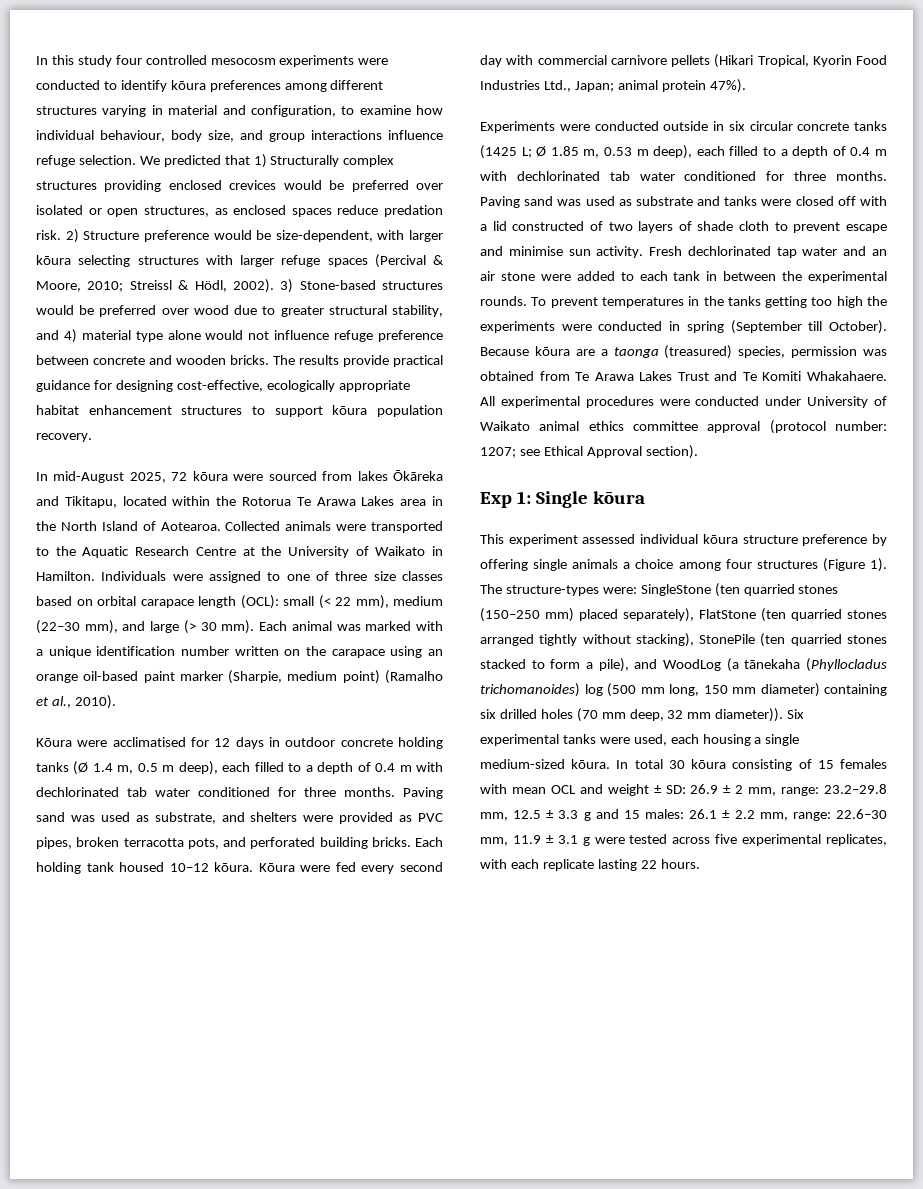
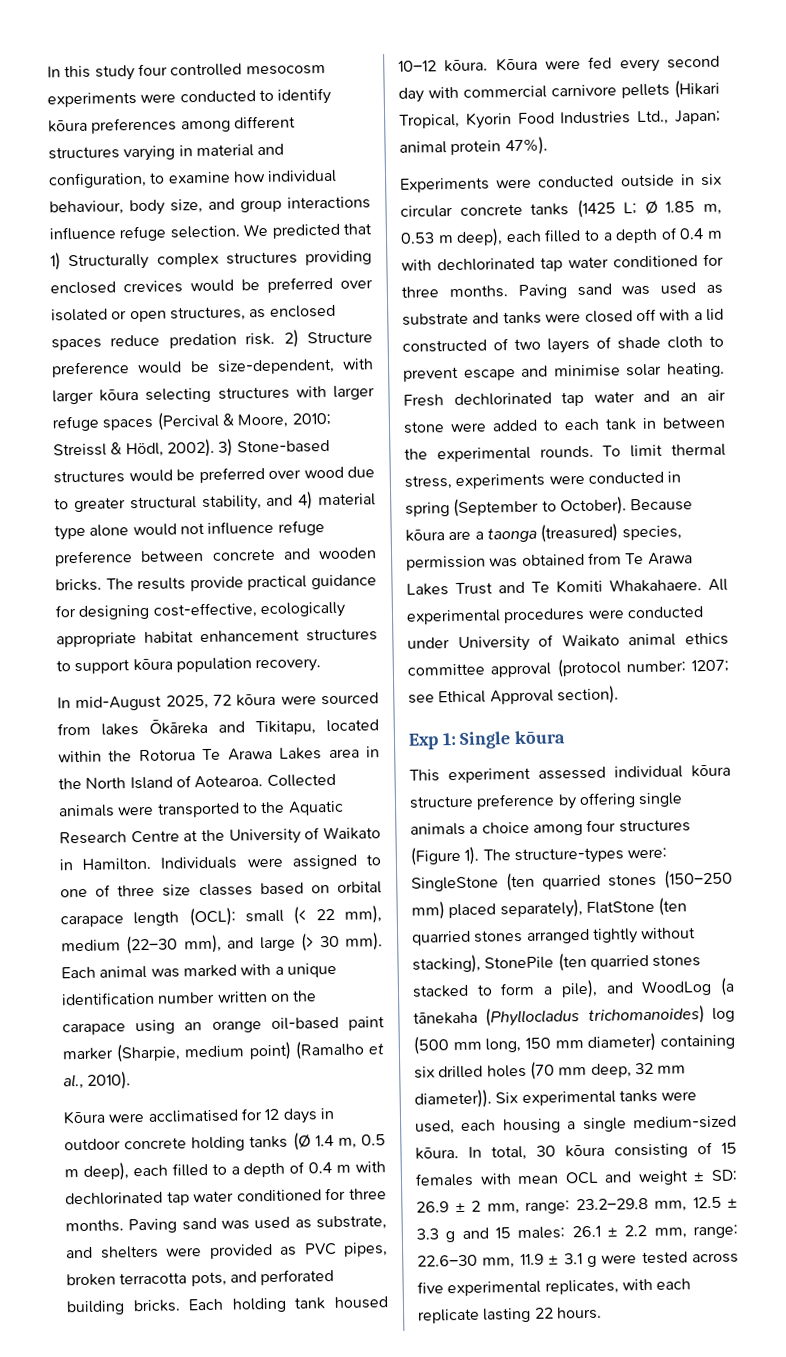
- Kōura were acclimatised for 12 days in outdoor concrete holding tanks (Ø 1.4 m, 0.5 m deep), each filled to a depth of 0.4 m with dechlorinated tab water conditioned for three months.
+ Kōura were acclimatised for 12 days in outdoor concrete holding tanks (Ø 1.4 m, 0.5 m deep), each filled to a depth of 0.4 m with dechlorinated tap water conditioned for three months.
- Experiments were conducted outside in six circular concrete tanks (1425 L; Ø 1.85 m, 0.53 m deep), each filled to a depth of 0.4 m with dechlorinated tab water conditioned for three months.
+ Experiments were conducted outside in six circular concrete tanks (1425 L; Ø 1.85 m, 0.53 m deep), each filled to a depth of 0.4 m with dechlorinated tap water conditioned for three months.
- Paving sand was used as substrate and tanks were closed off with a lid constructed of two layers of shade cloth to prevent escape and minimise sun activity.
+ Paving sand was used as substrate and tanks were closed off with a lid constructed of two layers of shade cloth to prevent escape and minimise solar heating.
- To prevent temperatures in the tanks getting too high the experiments were conducted in spring (September till October).
+ To limit thermal stress, experiments were conducted in spring (September to October).
- In total 30 kōura consisting of 15 females with mean OCL and weight ± SD: 26.9 ± 2 mm, range: 23.2–29.8 mm, 12.5 ± 3.3 g and 15 males: 26.1 ± 2.2 mm, range: 22.6–30 mm, 11.9 ± 3.1 g were tested across five experimental replicates, with each replicate lasting 22 hours.
+ In total, 30 kōura consisting of 15 females with mean OCL and weight ± SD: 26.9 ± 2 mm, range: 23.2–29.8 mm, 12.5 ± 3.3 g and 15 males: 26.1 ± 2.2 mm, range: 22.6–30 mm, 11.9 ± 3.1 g were tested across five experimental replicates, with each replicate lasting 22 hours.

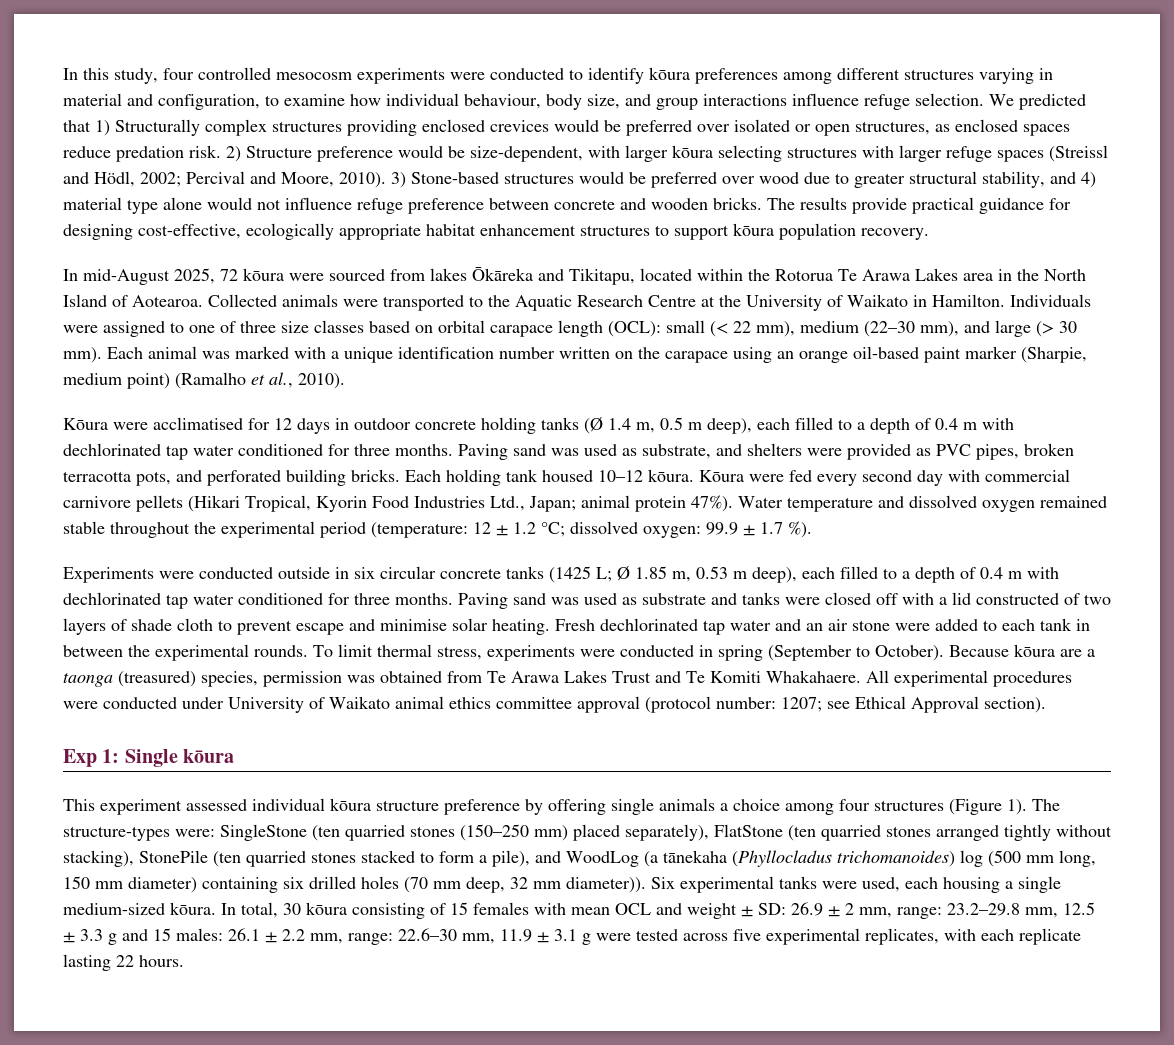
- In this study four controlled mesocosm experiments were conducted to identify kōura preferences among different structures varying in material and configuration, to examine how individual behaviour, body size, and group interactions influence refuge selection.
+ In this study, four controlled mesocosm experiments were conducted to identify kōura preferences among different structures varying in material and configuration, to examine how individual behaviour, body size, and group interactions influence refuge selection.
- 2) Structure preference would be size-dependent, with larger kōura selecting structures with larger refuge spaces (Percival & Moore, 2010; Streissl & Hödl, 2002).
+ 2) Structure preference would be size-dependent, with larger kōura selecting structures with larger refuge spaces (Streissl and Hödl, 2002; Percival and Moore, 2010).
+ Water temperature and dissolved oxygen remained stable throughout the experimental period (temperature: 12 ± 1.2 °C; dissolved oxygen: 99.9 ± 1.7 %).

